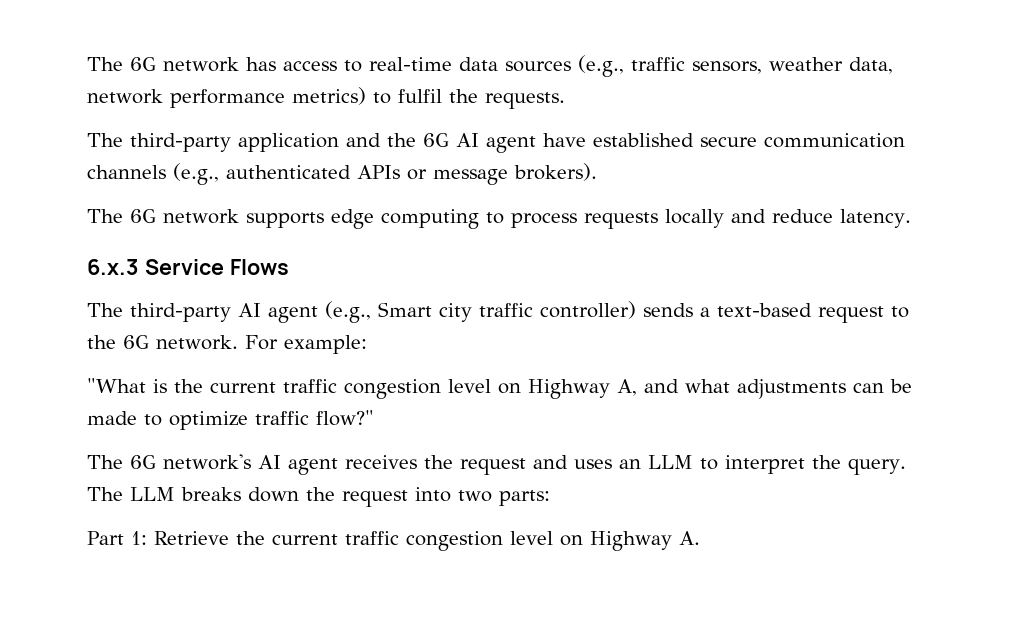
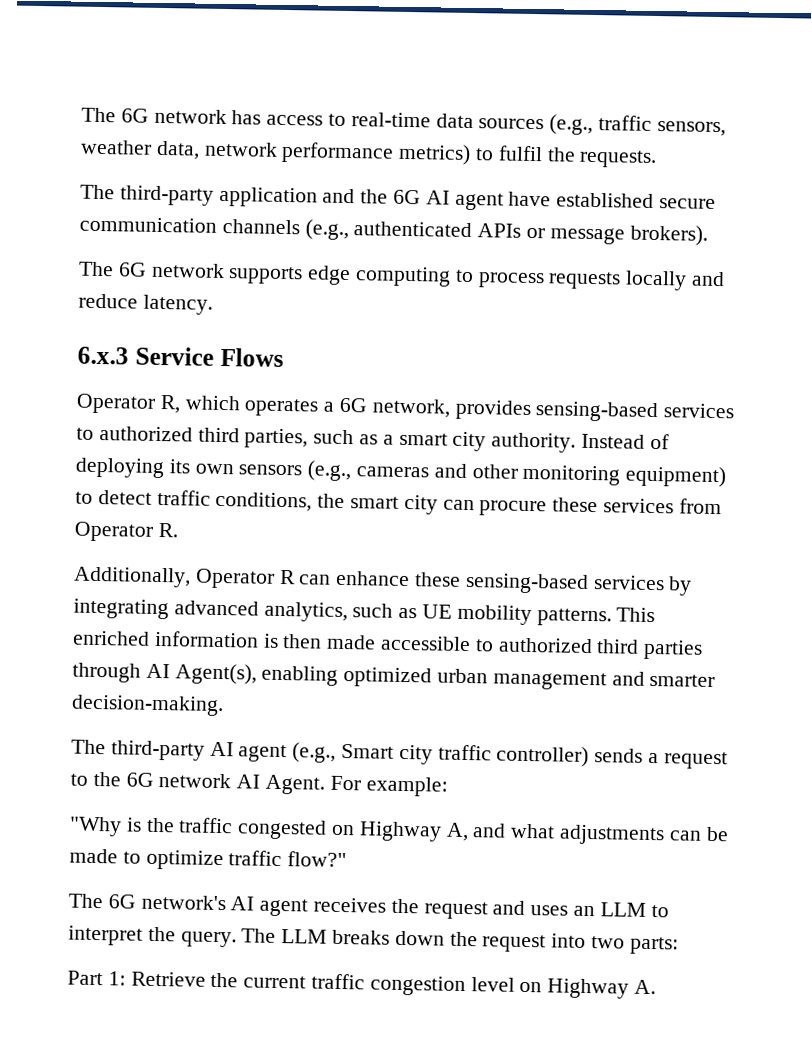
+ Operator R, which operates a 6G network, provides sensing-based services to authorized third parties, such as a smart city authority. Instead of deploying its own sensors (e.g., cameras and other monitoring equipment) to detect traffic conditions, the smart city can procure these services from Operator R.
+ Additionally, Operator R can enhance these sensing-based services by integrating advanced analytics, such as UE mobility patterns. This enriched information is then made accessible to authorized third parties through AI Agent(s), enabling optimized urban management and smarter decision-making.
- The third-party AI agent (e.g., Smart city traffic controller) sends a text-based request to the 6G network.
+ The third-party AI agent (e.g., Smart city traffic controller) sends a request to the 6G network AI Agent.
- "What is the current traffic congestion level on Highway A, and what adjustments can be made to optimize traffic flow?"
+ "Why is the traffic congested on Highway A, and what adjustments can be made to optimize traffic flow?"

